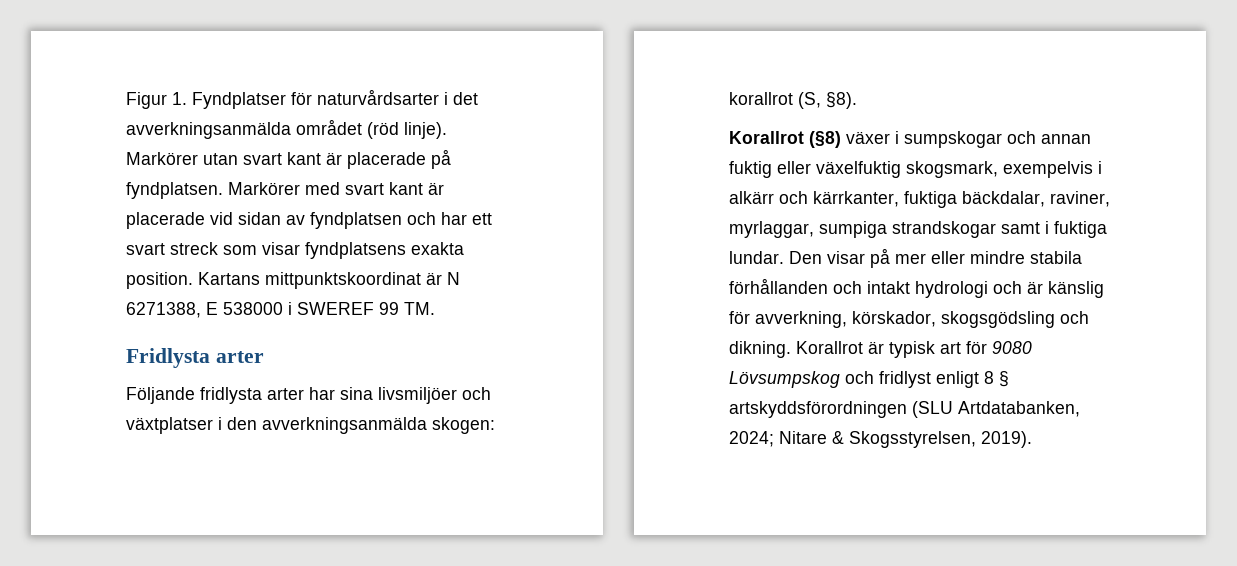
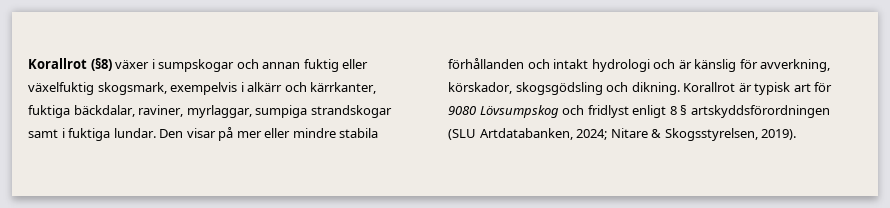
- Figur 1. Fyndplatser för naturvårdsarter i det avverkningsanmälda området (röd linje). Markörer utan svart kant är placerade på fyndplatsen. Markörer med svart kant är placerade vid sidan av fyndplatsen och har ett svart streck som visar fyndplatsens exakta position. Kartans mittpunktskoordinat är N 6271388, E 538000 i SWEREF 99 TM.
- Fridlysta arter
- Följande fridlysta arter har sina livsmiljöer och växtplatser i den avverkningsanmälda skogen: korallrot (S, §8).

